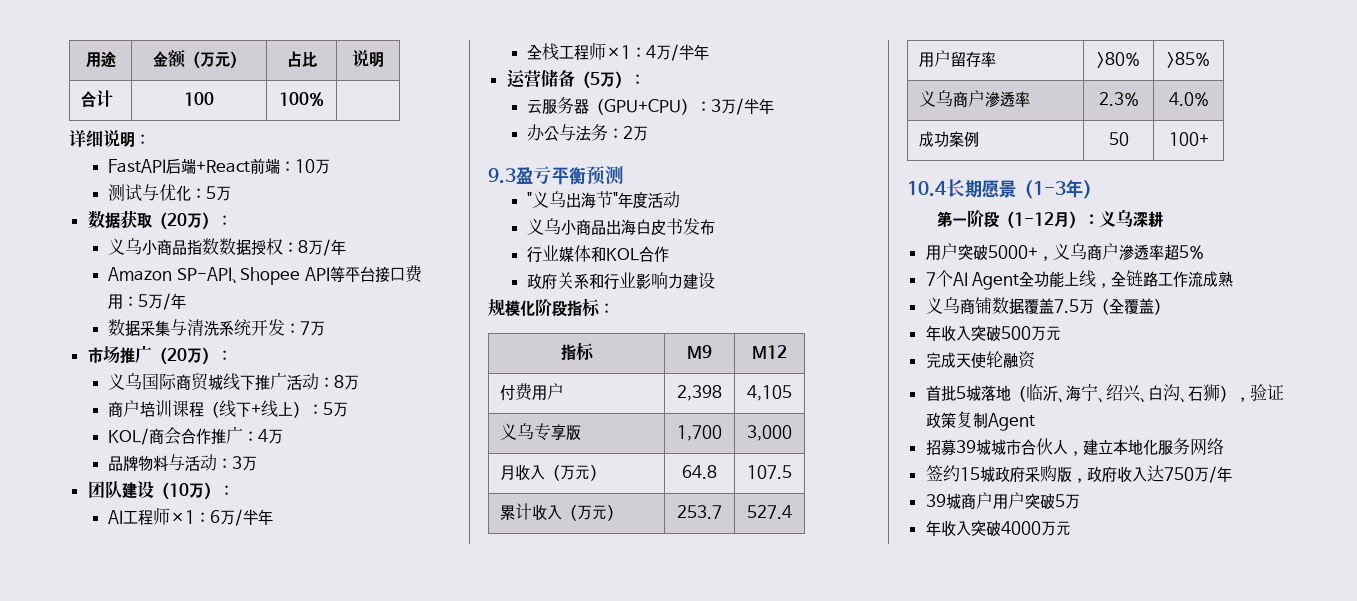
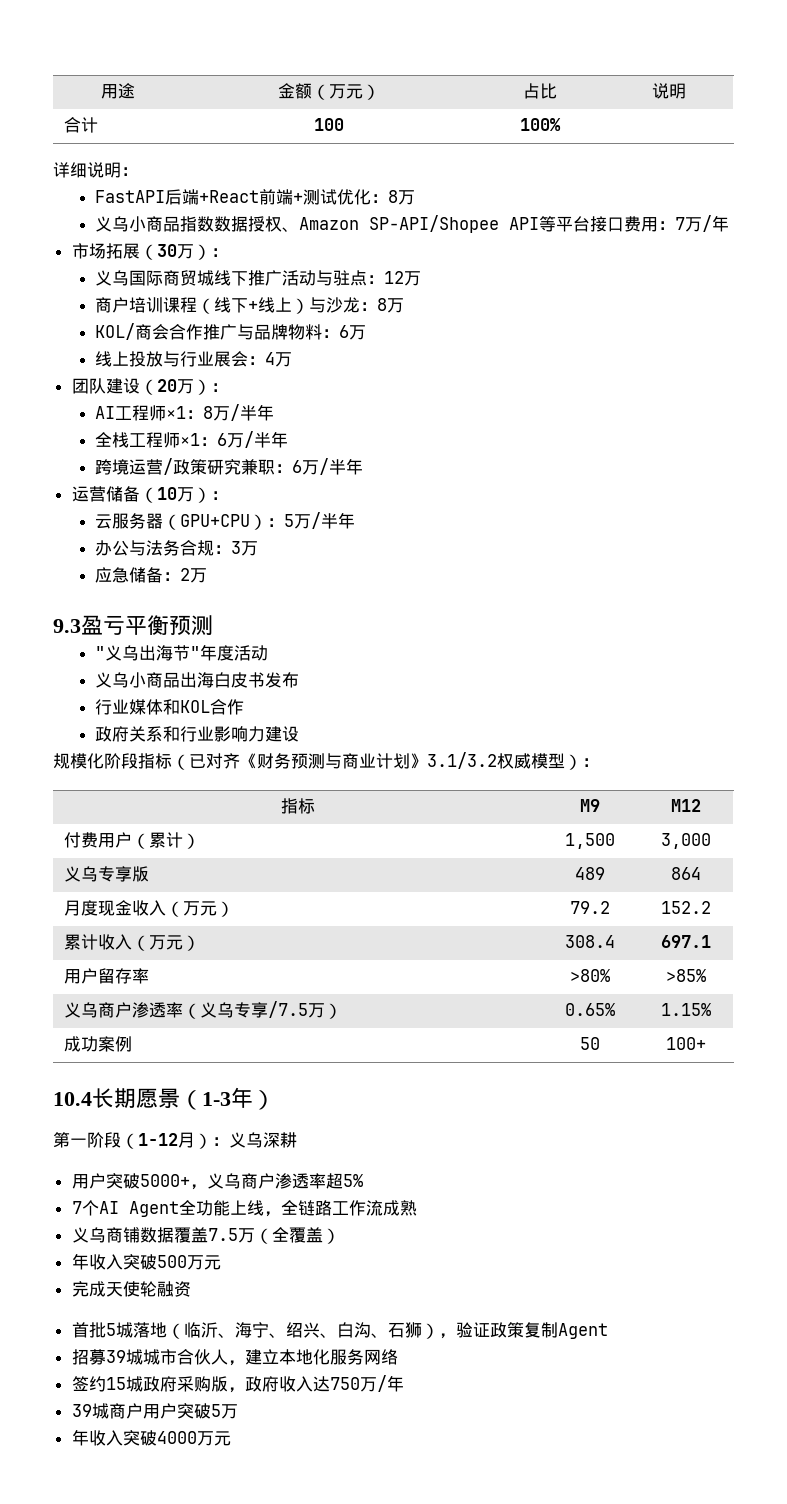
- FastAPI后端+React前端：10万
- 测试与优化：5万
- 数据获取（20万）：
+ FastAPI后端+React前端+测试优化：8万
- 义乌小商品指数数据授权：8万/年
- Amazon SP-API、Shopee API等平台接口费用：5万/年
- 数据采集与清洗系统开发：7万
+ 义乌小商品指数数据授权、Amazon SP-API/Shopee API等平台接口费用：7万/年
- 市场推广（20万）：
+ 市场拓展（30万）：
- 义乌国际商贸城线下推广活动：8万
+ 义乌国际商贸城线下推广活动与驻点：12万
- 商户培训课程（线下+线上）：5万
+ 商户培训课程（线下+线上）与沙龙：8万
- KOL/商会合作推广：4万
- 品牌物料与活动：3万
+ KOL/商会合作推广与品牌物料：6万
+ 线上投放与行业展会：4万
- 团队建设（10万）：
+ 团队建设（20万）：
- AI工程师×1：6万/半年
+ AI工程师×1：8万/半年
- 全栈工程师×1：4万/半年
+ 全栈工程师×1：6万/半年
+ 跨境运营/政策研究兼职：6万/半年
- 运营储备（5万）：
+ 运营储备（10万）：
- 云服务器（GPU+CPU）：3万/半年
+ 云服务器（GPU+CPU）：5万/半年
- 办公与法务：2万
+ 办公与法务合规：3万
+ 应急储备：2万
- 规模化阶段指标：
+ 规模化阶段指标（已对齐《财务预测与商业计划》3.1/3.2权威模型）：
- 付费用户 | 2,398 | 4,105
+ 付费用户（累计） | 1,500 | 3,000
- 义乌专享版 | 1,700 | 3,000
- 月收入（万元） | 64.8 | 107.5
+ 义乌专享版 | 489 | 864
+ 月度现金收入（万元） | 79.2 | 152.2
- 累计收入（万元） | 253.7 | 527.4
+ 累计收入（万元） | 308.4 | 697.1
- 义乌商户渗透率 | 2.3% | 4.0%
+ 义乌商户渗透率（义乌专享/7.5万） | 0.65% | 1.15%

